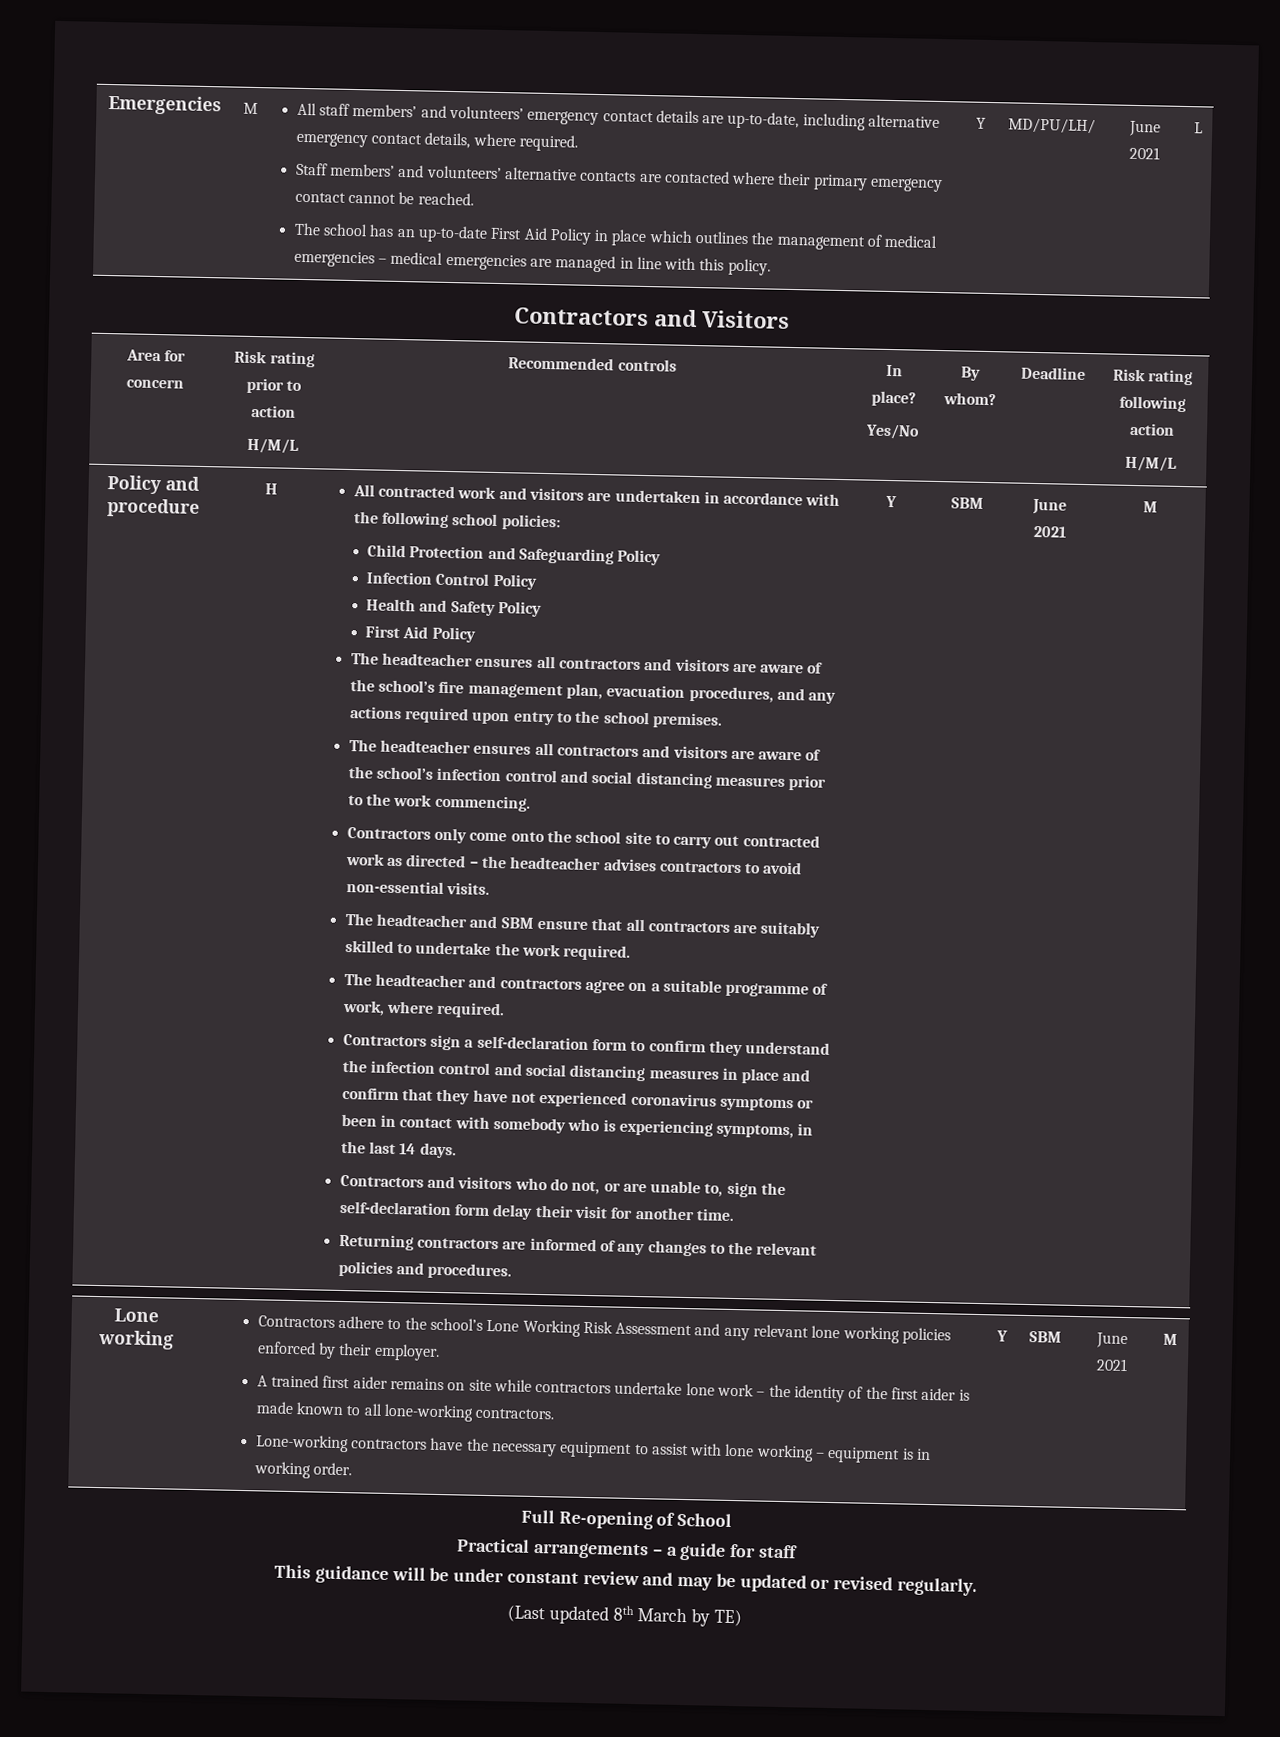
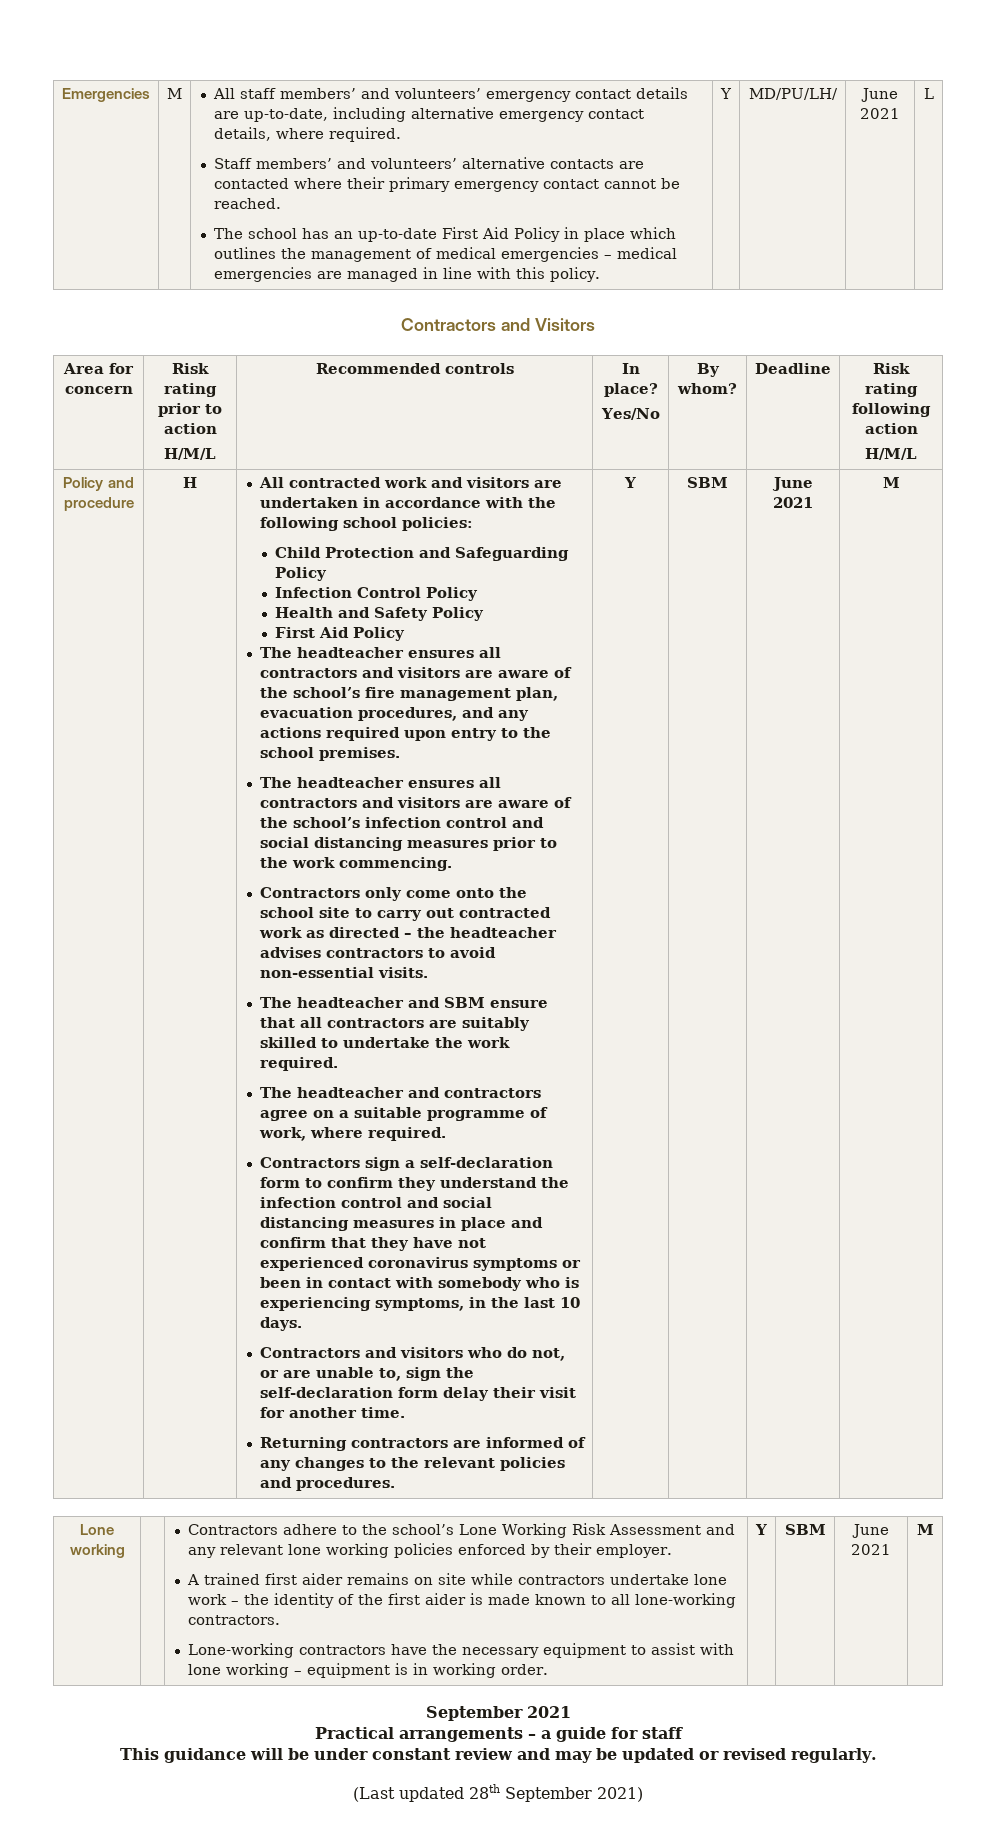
- Contractors sign a self-declaration form to confirm they understand the infection control and social distancing measures in place and confirm that they have not experienced coronavirus symptoms or been in contact with somebody who is experiencing symptoms, in the last 14 days.
+ Contractors sign a self-declaration form to confirm they understand the infection control and social distancing measures in place and confirm that they have not experienced coronavirus symptoms or been in contact with somebody who is experiencing symptoms, in the last 10 days.
- Full Re-opening of School
+ September 2021
- (Last updated 8th March by TE)
+ (Last updated 28th September 2021)

